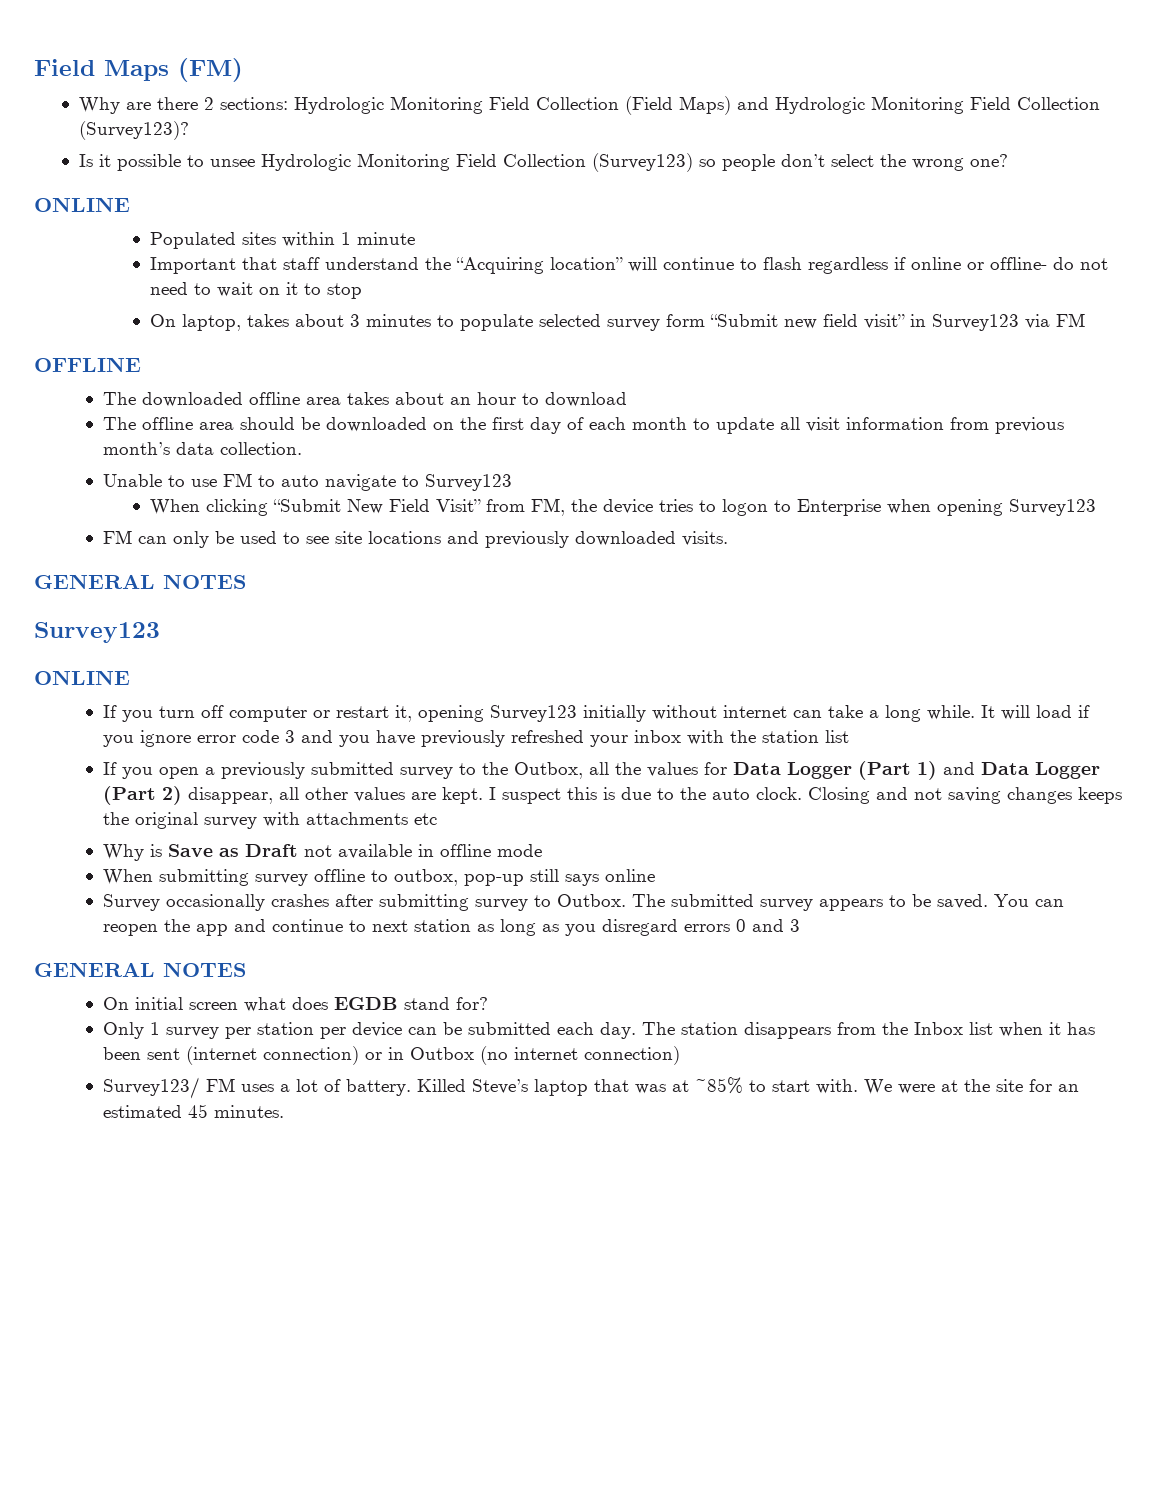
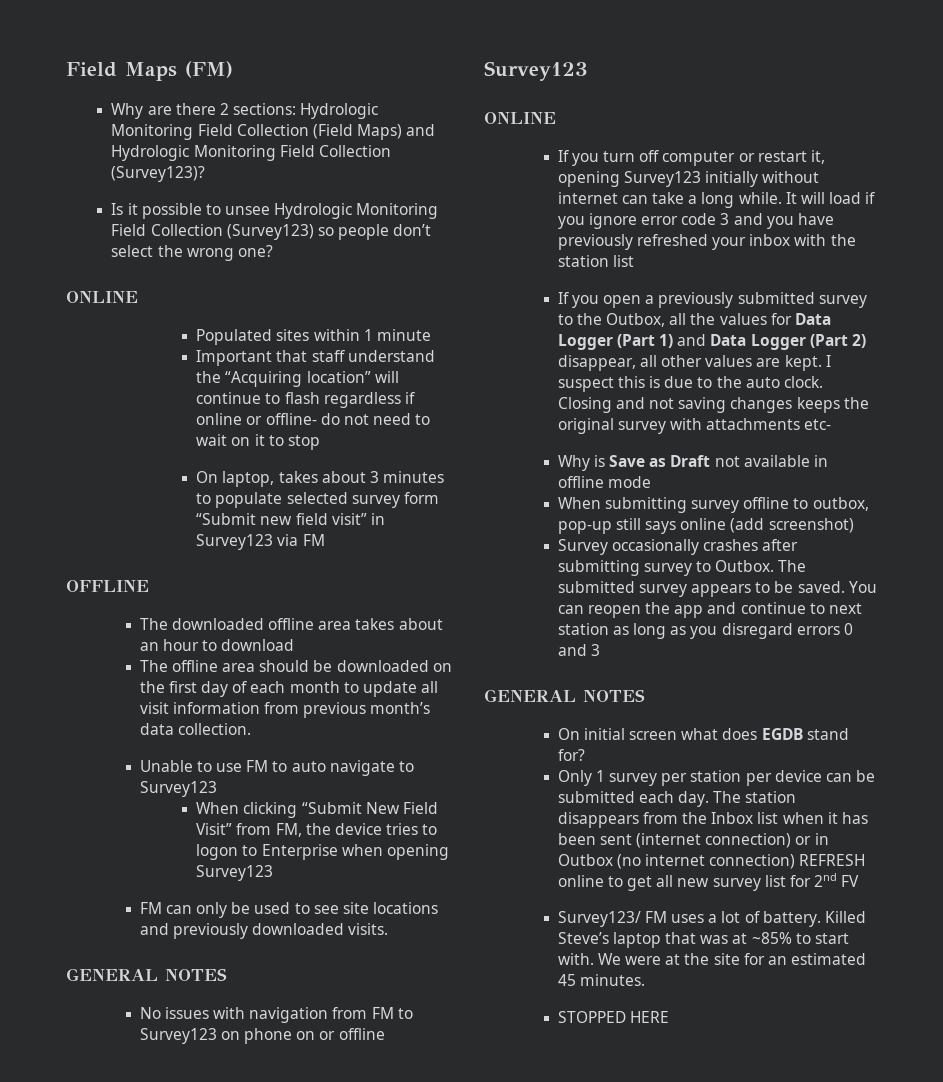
+ No issues with navigation from FM to Survey123 on phone on or offline
- Closing and not saving changes keeps the original survey with attachments etc
+ Closing and not saving changes keeps the original survey with attachments etc-
- When submitting survey offline to outbox, pop-up still says online
+ When submitting survey offline to outbox, pop-up still says online (add screenshot)
- The station disappears from the Inbox list when it has been sent (internet connection) or in Outbox (no internet connection)
+ The station disappears from the Inbox list when it has been sent (internet connection) or in Outbox (no internet connection) REFRESH online to get all new survey list for 2nd FV
+ STOPPED HERE

